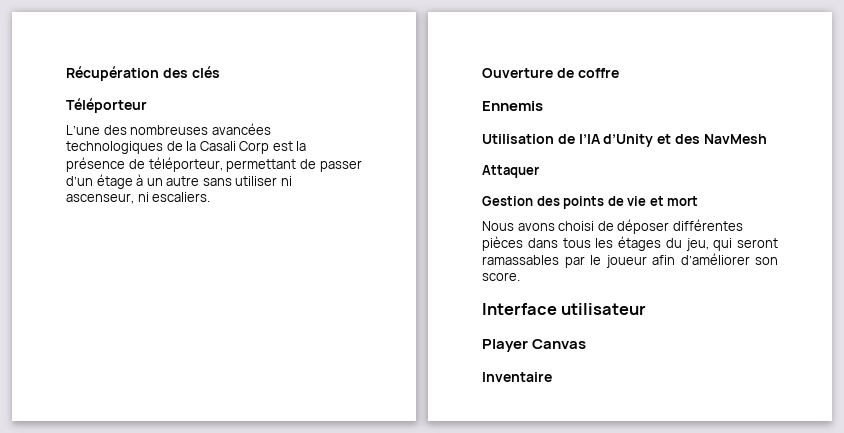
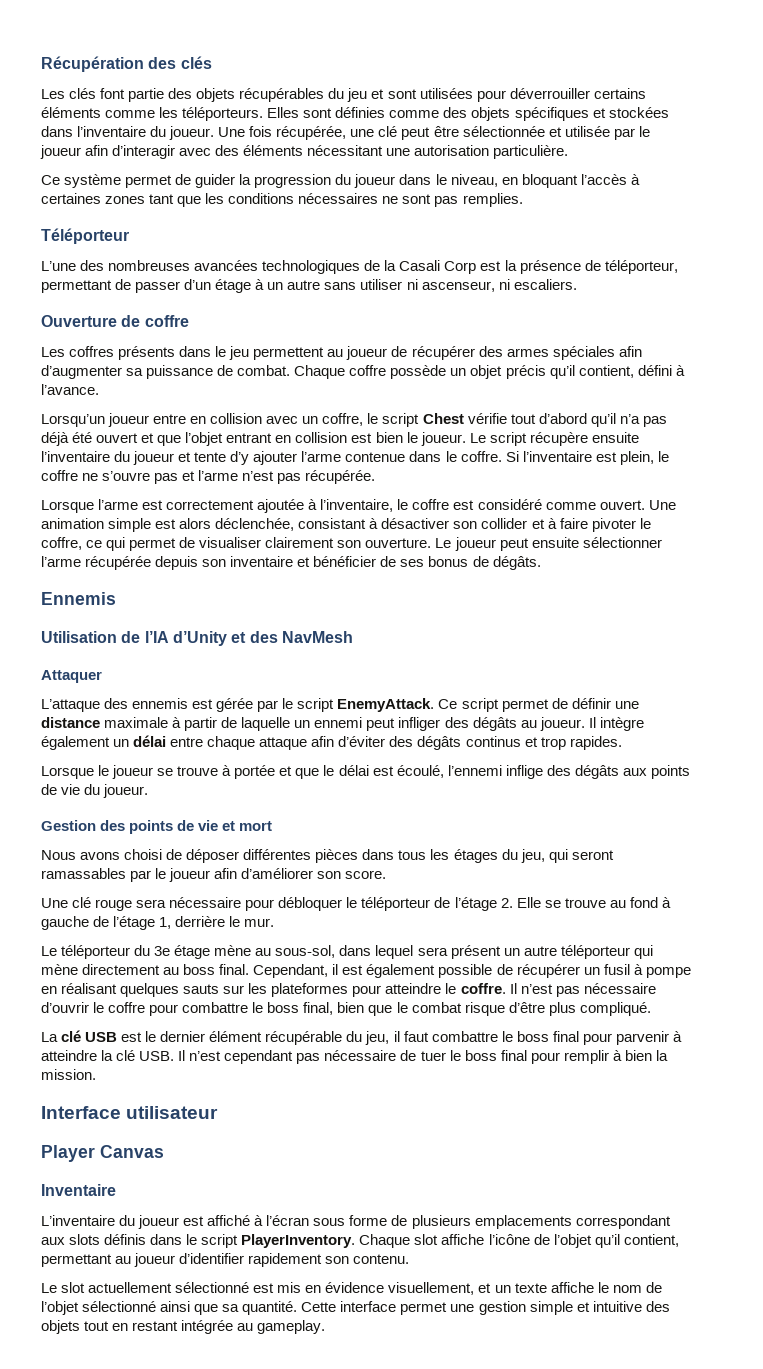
+ Les clés font partie des objets récupérables du jeu et sont utilisées pour déverrouiller certains éléments comme les téléporteurs. Elles sont définies comme des objets spécifiques et stockées dans l’inventaire du joueur. Une fois récupérée, une clé peut être sélectionnée et utilisée par le joueur afin d’interagir avec des éléments nécessitant une autorisation particulière.
+ Ce système permet de guider la progression du joueur dans le niveau, en bloquant l’accès à certaines zones tant que les conditions nécessaires ne sont pas remplies.
+ Les coffres présents dans le jeu permettent au joueur de récupérer des armes spéciales afin d’augmenter sa puissance de combat. Chaque coffre possède un objet précis qu’il contient, défini à l’avance.
+ Lorsqu’un joueur entre en collision avec un coffre, le script Chest vérifie tout d’abord qu’il n’a pas déjà été ouvert et que l’objet entrant en collision est bien le joueur. Le script récupère ensuite l’inventaire du joueur et tente d’y ajouter l’arme contenue dans le coffre. Si l’inventaire est plein, le coffre ne s’ouvre pas et l’arme n’est pas récupérée.
+ Lorsque l’arme est correctement ajoutée à l’inventaire, le coffre est considéré comme ouvert. Une animation simple est alors déclenchée, consistant à désactiver son collider et à faire pivoter le coffre, ce qui permet de visualiser clairement son ouverture. Le joueur peut ensuite sélectionner l’arme récupérée depuis son inventaire et bénéficier de ses bonus de dégâts.
+ L’attaque des ennemis est gérée par le script EnemyAttack. Ce script permet de définir une distance maximale à partir de laquelle un ennemi peut infliger des dégâts au joueur. Il intègre également un délai entre chaque attaque afin d’éviter des dégâts continus et trop rapides.
+ Lorsque le joueur se trouve à portée et que le délai est écoulé, l’ennemi inflige des dégâts aux points de vie du joueur.
+ Une clé rouge sera nécessaire pour débloquer le téléporteur de l’étage 2. Elle se trouve au fond à gauche de l’étage 1, derrière le mur.
+ Le téléporteur du 3e étage mène au sous-sol, dans lequel sera présent un autre téléporteur qui mène directement au boss final. Cependant, il est également possible de récupérer un fusil à pompe en réalisant quelques sauts sur les plateformes pour atteindre le coffre. Il n’est pas nécessaire d’ouvrir le coffre pour combattre le boss final, bien que le combat risque d’être plus compliqué.
+ La clé USB est le dernier élément récupérable du jeu, il faut combattre le boss final pour parvenir à atteindre la clé USB. Il n’est cependant pas nécessaire de tuer le boss final pour remplir à bien la mission.
+ L’inventaire du joueur est affiché à l’écran sous forme de plusieurs emplacements correspondant aux slots définis dans le script PlayerInventory. Chaque slot affiche l’icône de l’objet qu’il contient, permettant au joueur d’identifier rapidement son contenu.
+ Le slot actuellement sélectionné est mis en évidence visuellement, et un texte affiche le nom de l’objet sélectionné ainsi que sa quantité. Cette interface permet une gestion simple et intuitive des objets tout en restant intégrée au gameplay.

